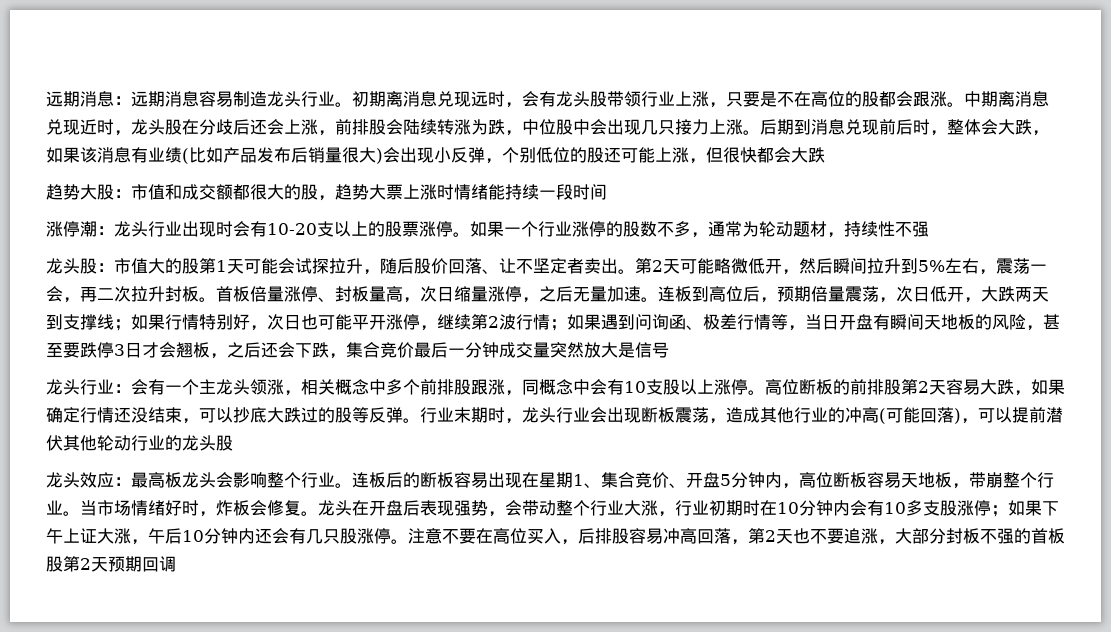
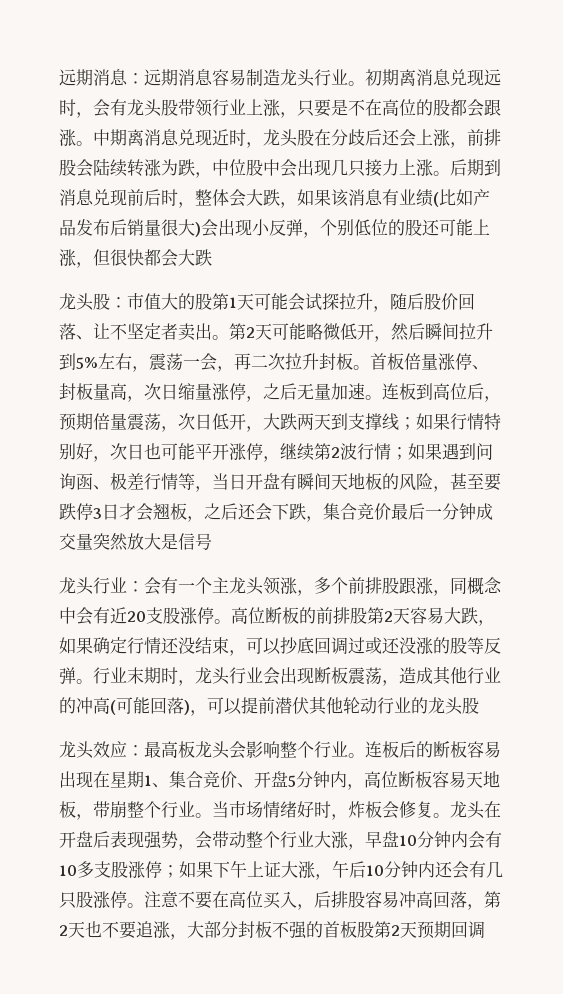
- 趋势大股：市值和成交额都很大的股，趋势大票上涨时情绪能持续一段时间
- 涨停潮：龙头行业出现时会有10-20支以上的股票涨停。如果一个行业涨停的股数不多，通常为轮动题材，持续性不强
- 龙头行业：会有一个主龙头领涨，相关概念中多个前排股跟涨，同概念中会有10支股以上涨停。
+ 龙头行业：会有一个主龙头领涨，多个前排股跟涨，同概念中会有近20支股涨停。
- 高位断板的前排股第2天容易大跌，如果确定行情还没结束，可以抄底大跌过的股等反弹。
+ 高位断板的前排股第2天容易大跌，如果确定行情还没结束，可以抄底回调过或还没涨的股等反弹。
- 龙头在开盘后表现强势，会带动整个行业大涨，行业初期时在10分钟内会有10多支股涨停；如果下午上证大涨，午后10分钟内还会有几只股涨停。
+ 龙头在开盘后表现强势，会带动整个行业大涨，早盘10分钟内会有10多支股涨停；如果下午上证大涨，午后10分钟内还会有几只股涨停。

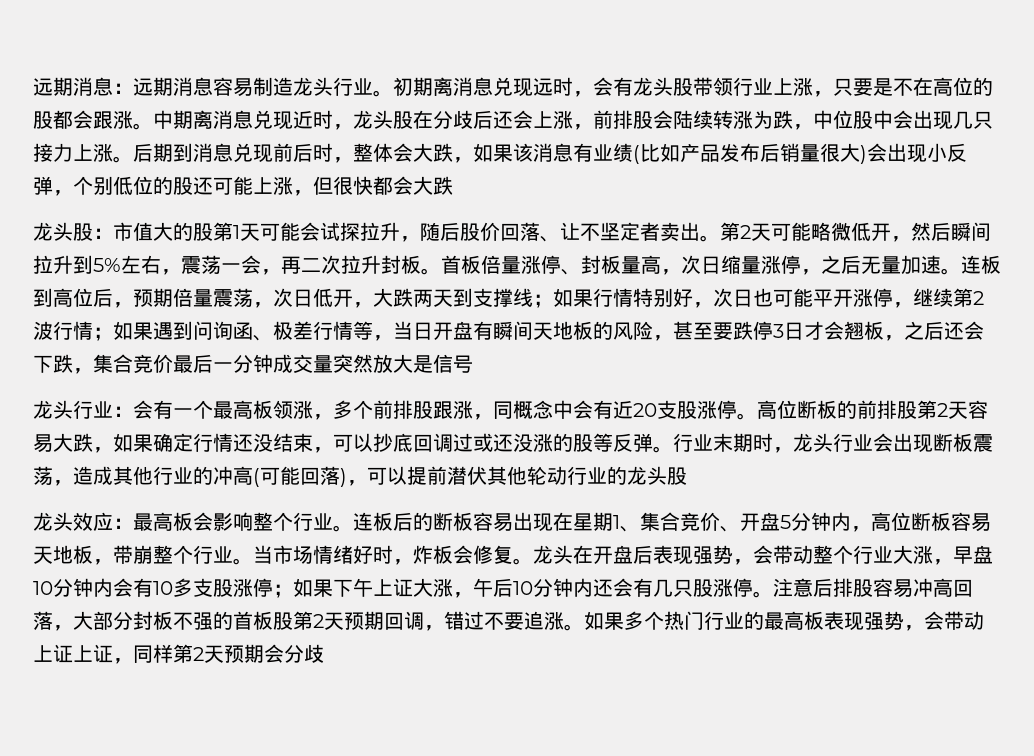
- 龙头行业：会有一个主龙头领涨，多个前排股跟涨，同概念中会有近20支股涨停。
+ 龙头行业：会有一个最高板领涨，多个前排股跟涨，同概念中会有近20支股涨停。
- 龙头效应：最高板龙头会影响整个行业。
+ 龙头效应：最高板会影响整个行业。
- 注意不要在高位买入，后排股容易冲高回落，第2天也不要追涨，大部分封板不强的首板股第2天预期回调
+ 注意后排股容易冲高回落，大部分封板不强的首板股第2天预期回调，错过不要追涨。如果多个热门行业的最高板表现强势，会带动上证上证，同样第2天预期会分歧

